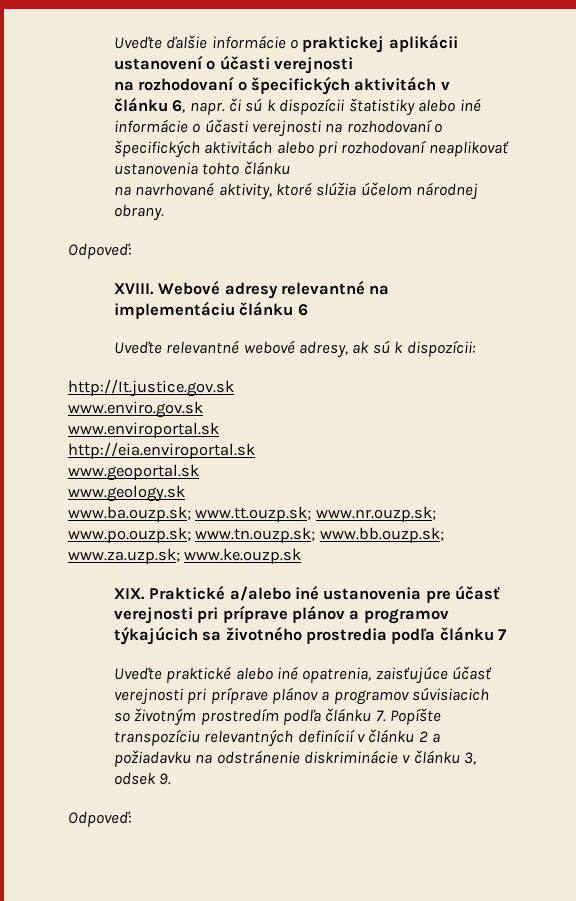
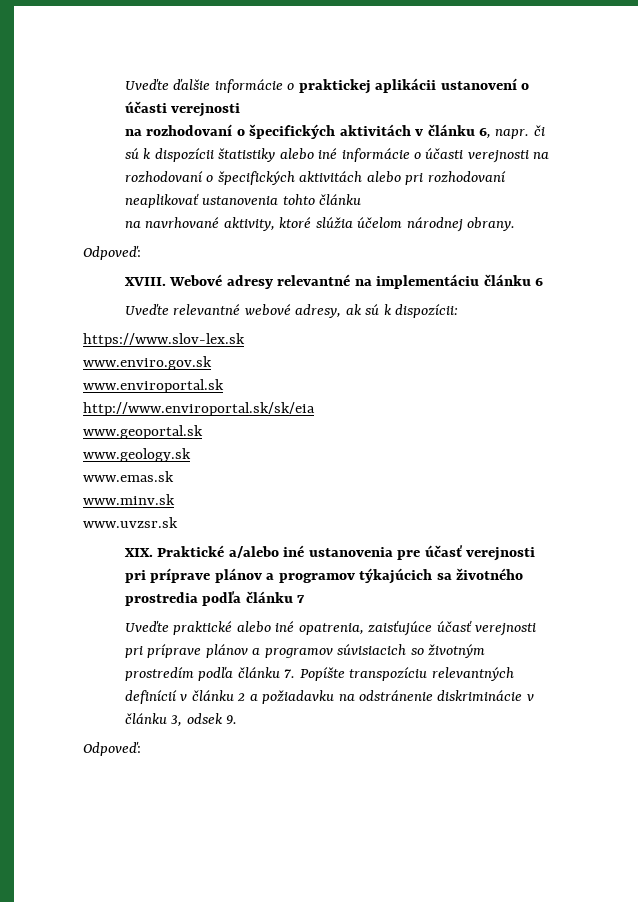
- http://It.justice.gov.sk
+ https://www.slov-lex.sk
- http://eia.enviroportal.sk
+ http://www.enviroportal.sk/sk/eia
- www.ba.ouzp.sk; www.tt.ouzp.sk; www.nr.ouzp.sk; www.po.ouzp.sk; www.tn.ouzp.sk; www.bb.ouzp.sk; www.za.uzp.sk; www.ke.ouzp.sk
+ www.emas.sk
+ www.minv.sk
+ www.uvzsr.sk

